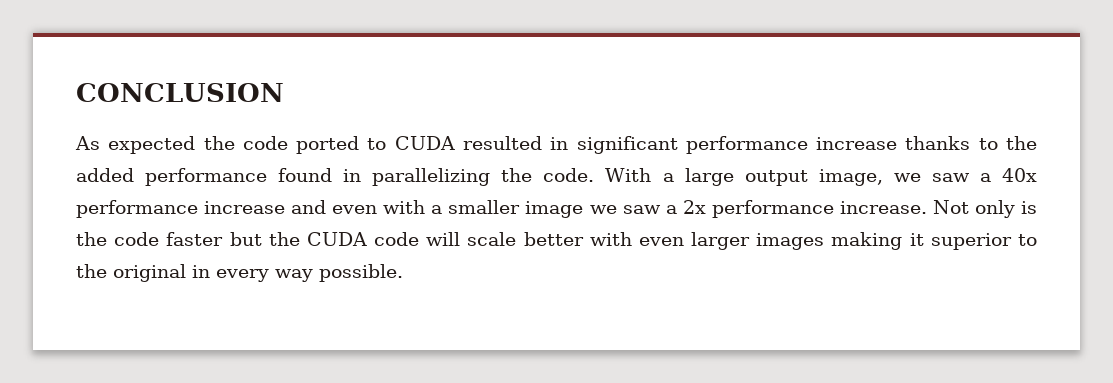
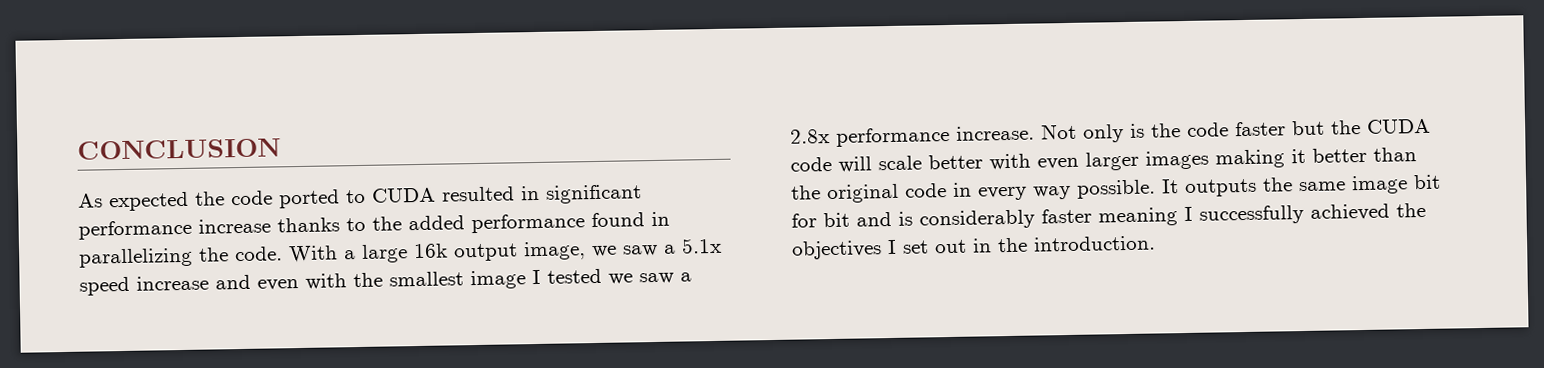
- With a large output image, we saw a 40x performance increase and even with a smaller image we saw a 2x performance increase.
+ With a large 16k output image, we saw a 5.1x speed increase and even with the smallest image I tested we saw a 2.8x performance increase.
- Not only is the code faster but the CUDA code will scale better with even larger images making it superior to the original in every way possible.
+ Not only is the code faster but the CUDA code will scale better with even larger images making it better than the original code in every way possible.
+ It outputs the same image bit for bit and is considerably faster meaning I successfully achieved the objectives I set out in the introduction.

